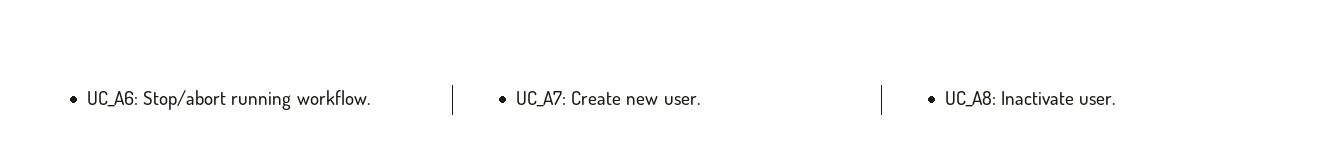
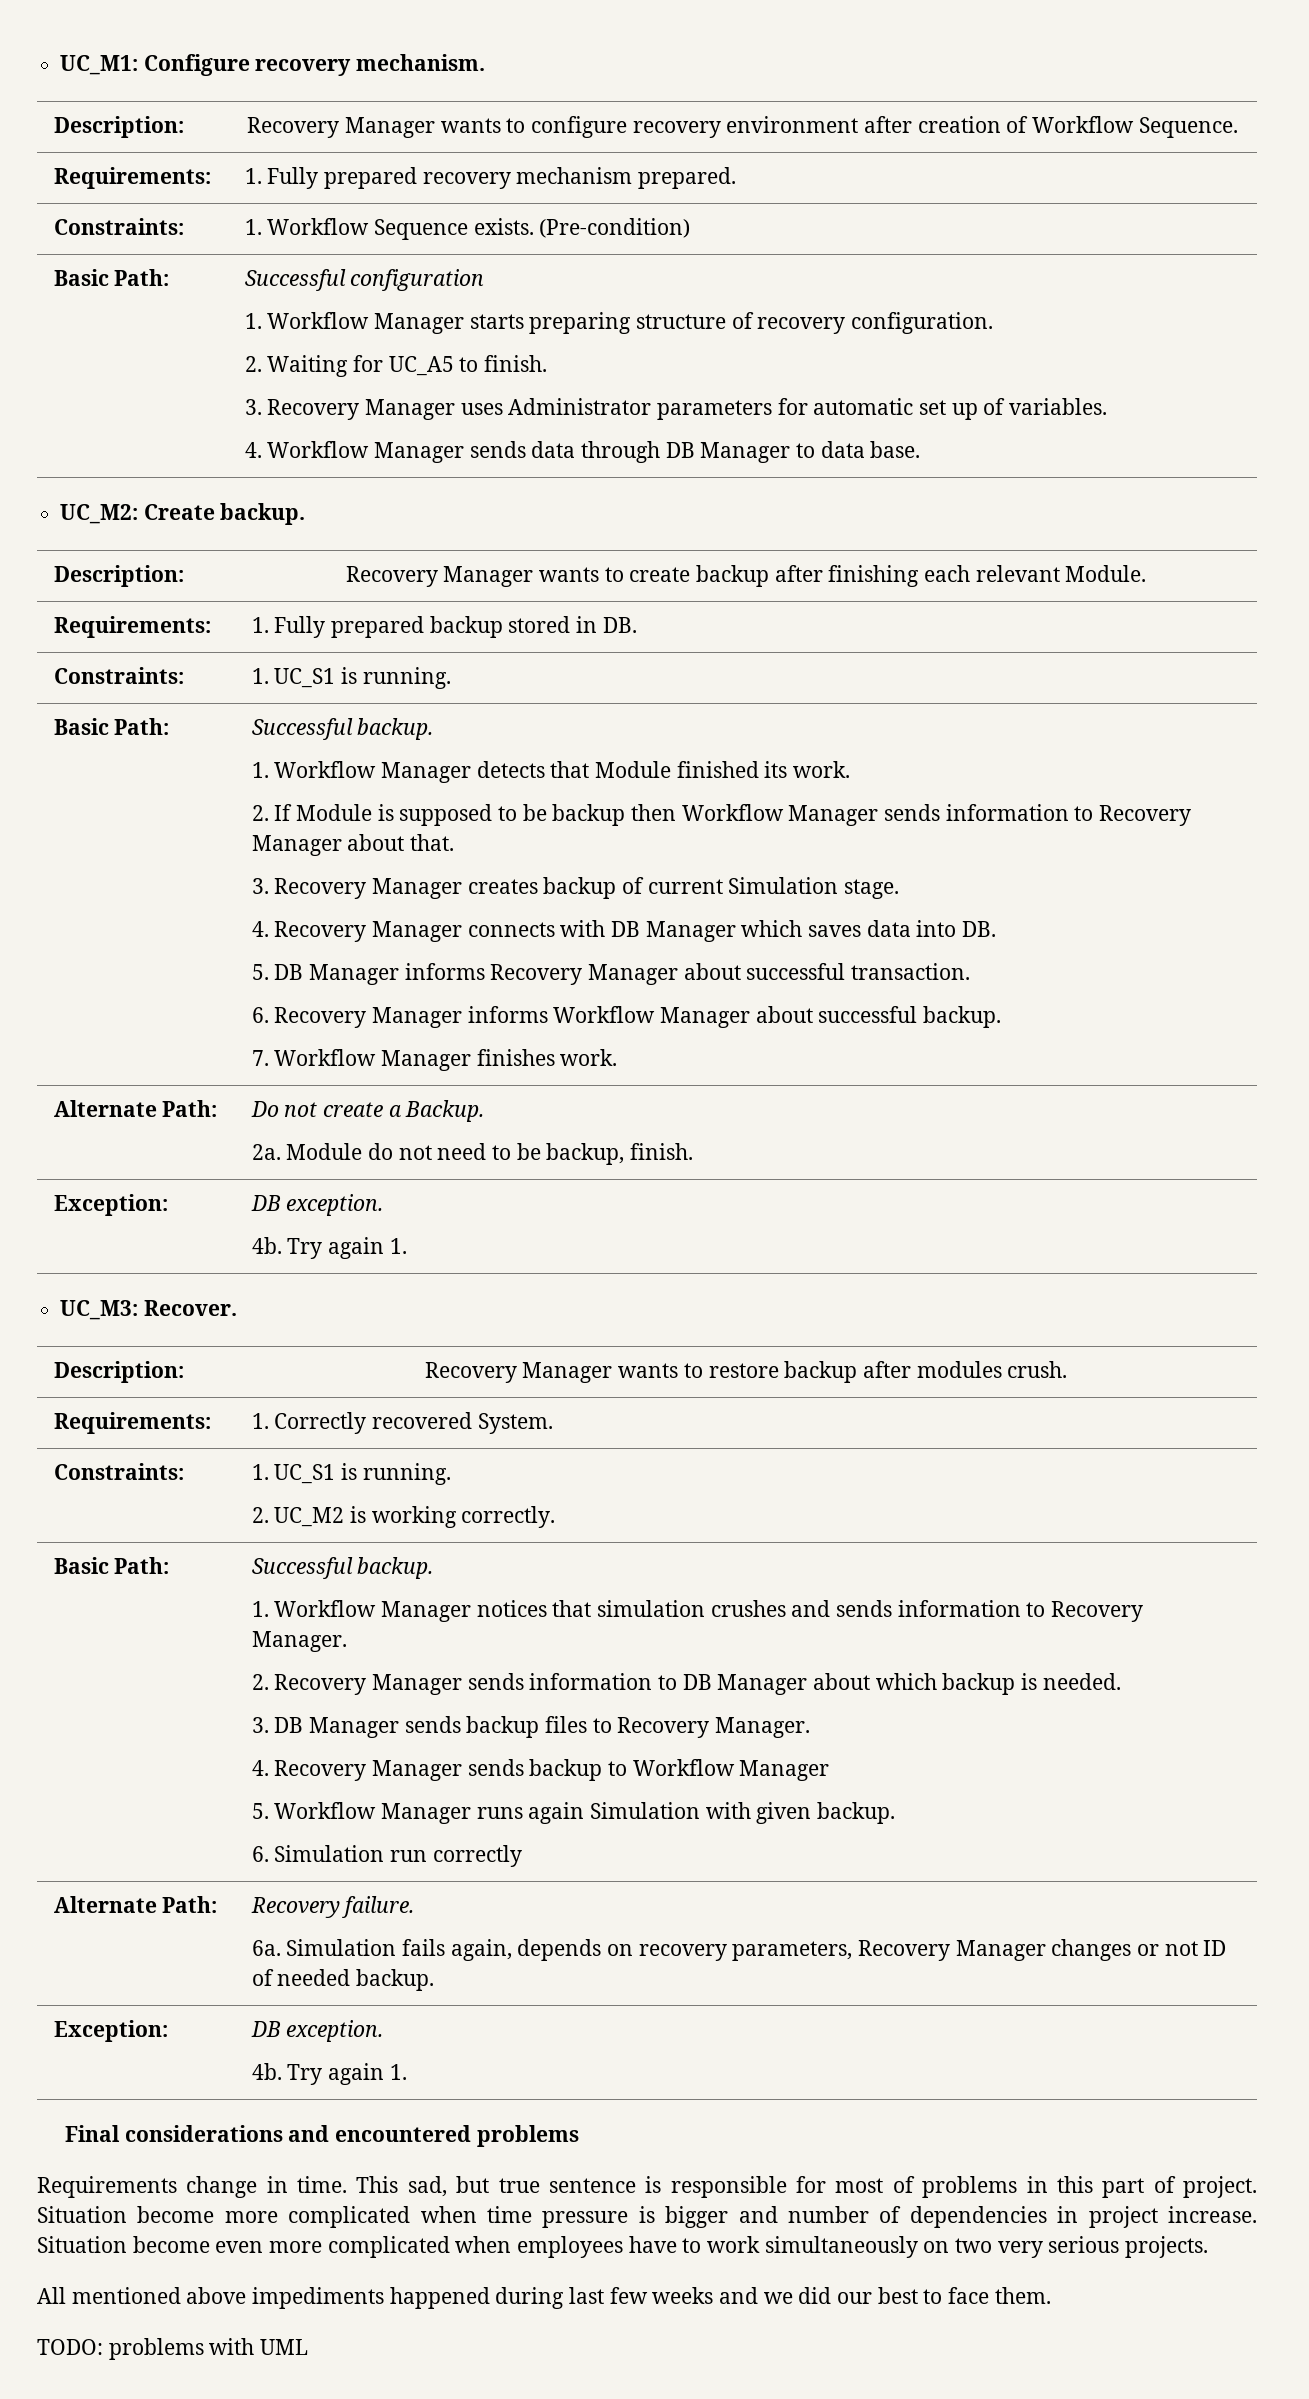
- UC_A6: Stop/abort running workflow.
- UC_A7: Create new user.
- UC_A8: Inactivate user.
+ UC_M1: Configure recovery mechanism.
+ Description: | Recovery Manager wants to configure recovery environment after creation of Workflow Sequence.
+ Requirements: | 1. Fully prepared recovery mechanism prepared.
+ Constraints: | 1. Workflow Sequence exists. (Pre-condition)
+ Basic Path: | Successful configuration
+ 1. Workflow Manager starts preparing structure of recovery configuration.
+ 2. Waiting for UC_A5 to finish.
+ 3. Recovery Manager uses Administrator parameters for automatic set up of variables.
+ 4. Workflow Manager sends data through DB Manager to data base.
+ UC_M2: Create backup.
+ Description: | Recovery Manager wants to create backup after finishing each relevant Module.
+ Requirements: | 1. Fully prepared backup stored in DB.
+ Constraints: | 1. UC_S1 is running.
+ Basic Path: | Successful backup.
+ 1. Workflow Manager detects that Module finished its work.
+ 2. If Module is supposed to be backup then Workflow Manager sends information to Recovery Manager about that.
+ 3. Recovery Manager creates backup of current Simulation stage.
+ 4. Recovery Manager connects with DB Manager which saves data into DB.
+ 5. DB Manager informs Recovery Manager about successful transaction.
+ 6. Recovery Manager informs Workflow Manager about successful backup.
+ 7. Workflow Manager finishes work.
+ Alternate Path: | Do not create a Backup.
+ 2a. Module do not need to be backup, finish.
+ Exception: | DB exception.
+ 4b. Try again 1.
+ UC_M3: Recover.
+ Description: | Recovery Manager wants to restore backup after modules crush.
+ Requirements: | 1. Correctly recovered System.
+ Constraints: | 1. UC_S1 is running.
+ 2. UC_M2 is working correctly.
+ Basic Path: | Successful backup.
+ 1. Workflow Manager notices that simulation crushes and sends information to Recovery Manager.
+ 2. Recovery Manager sends information to DB Manager about which backup is needed.
+ 3. DB Manager sends backup files to Recovery Manager.
+ 4. Recovery Manager sends backup to Workflow Manager
+ 5. Workflow Manager runs again Simulation with given backup.
+ 6. Simulation run correctly
+ Alternate Path: | Recovery failure.
+ 6a. Simulation fails again, depends on recovery parameters, Recovery Manager changes or not ID of needed backup.
+ Exception: | DB exception.
+ 4b. Try again 1.
+ Final considerations and encountered problems
+ Requirements change in time. This sad, but true sentence is responsible for most of problems in this part of project. Situation become more complicated when time pressure is bigger and number of dependencies in project increase. Situation become even more complicated when employees have to work simultaneously on two very serious projects.
+ All mentioned above impediments happened during last few weeks and we did our best to face them.
+ TODO: problems with UML

